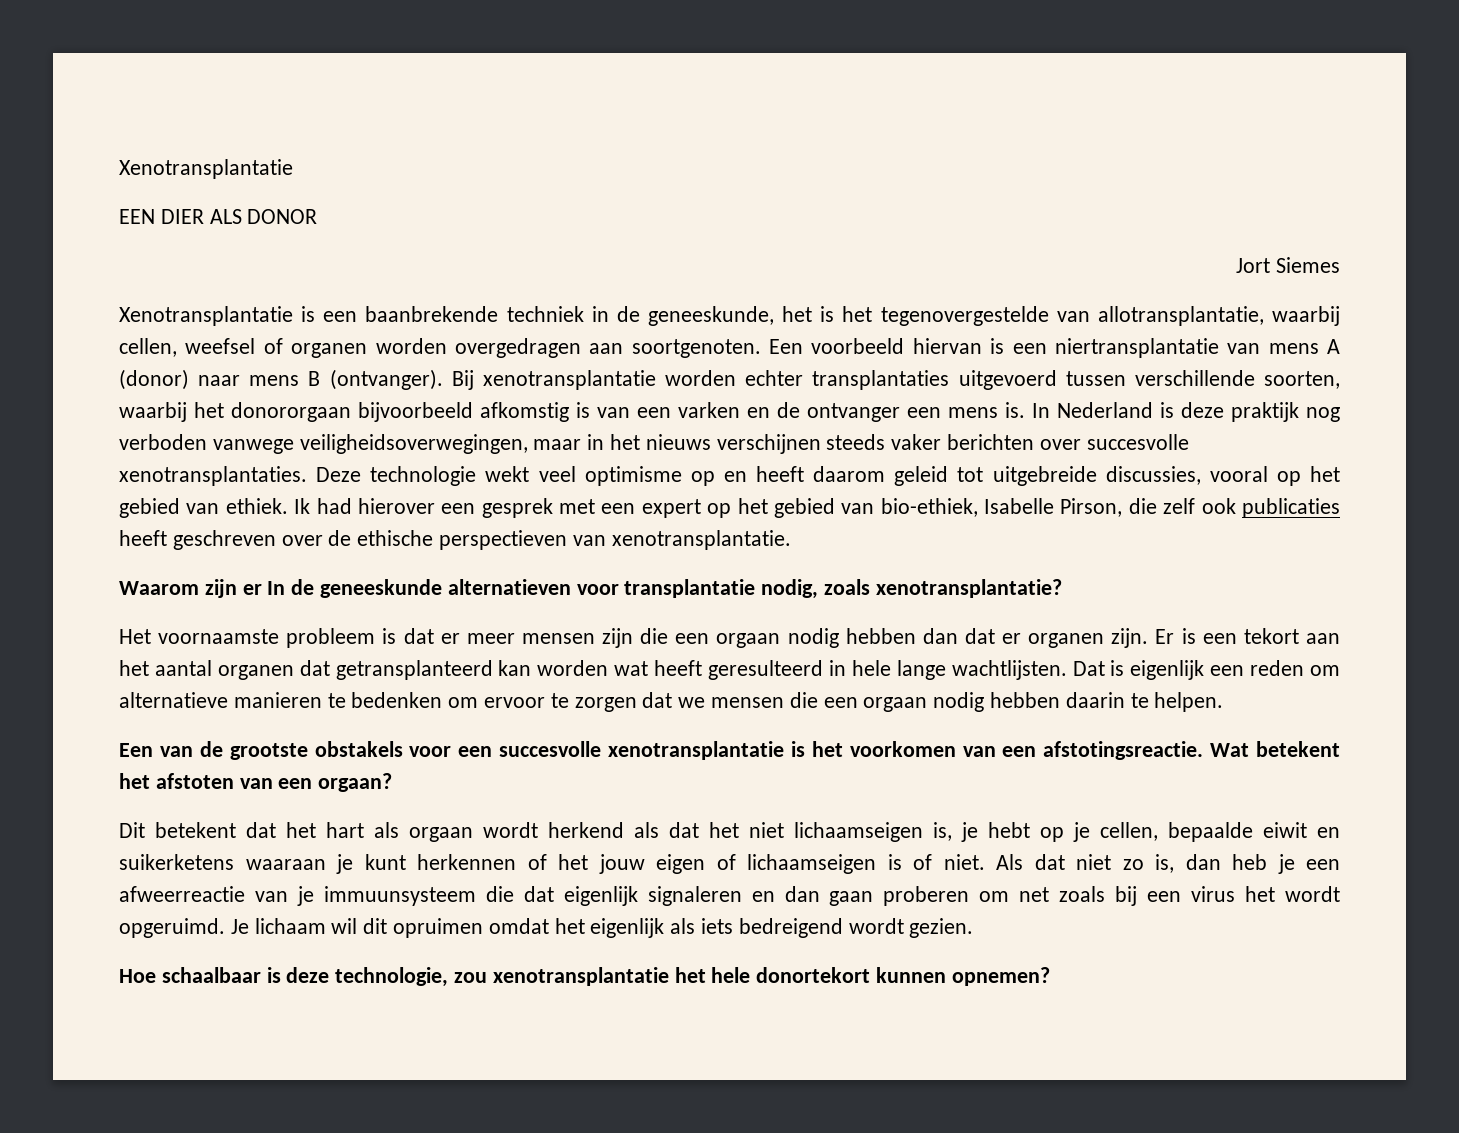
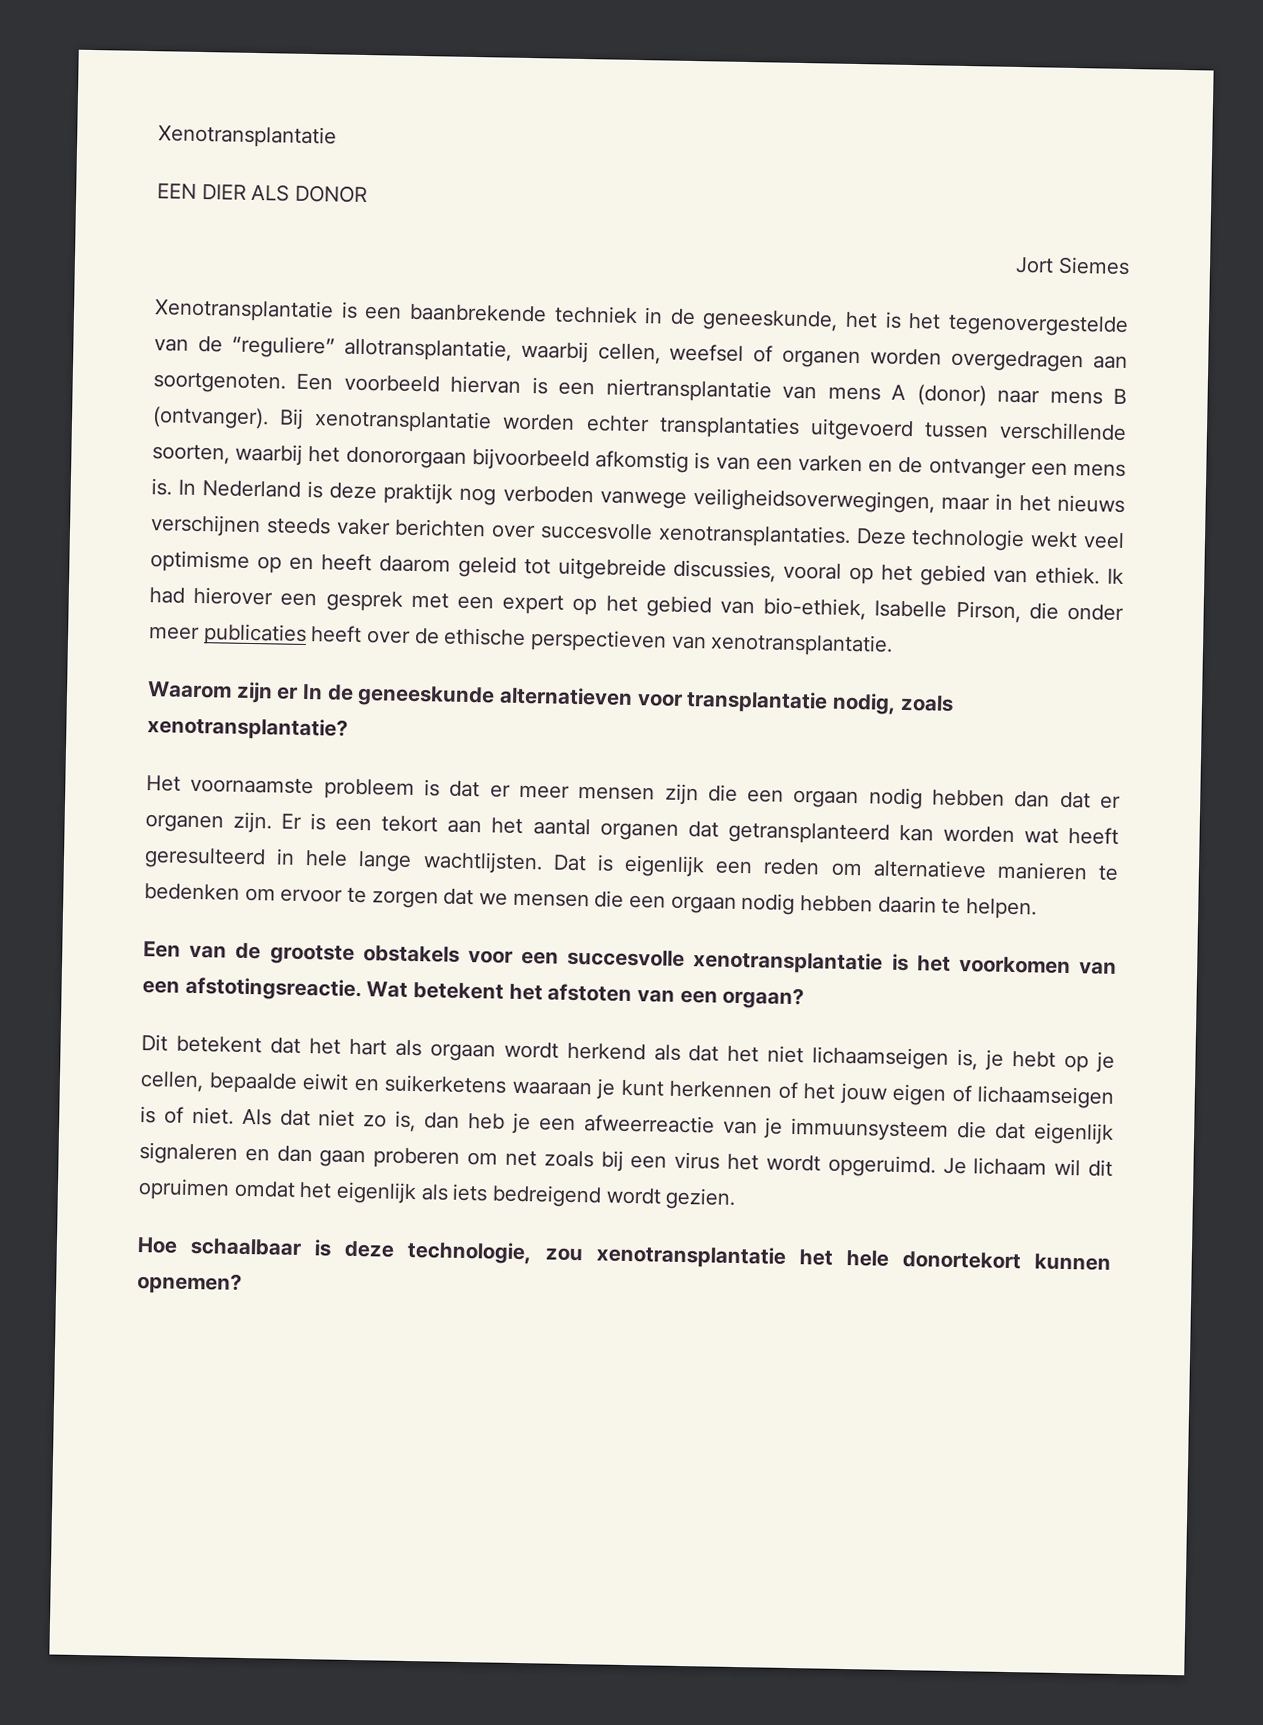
- Xenotransplantatie is een baanbrekende techniek in de geneeskunde, het is het tegenovergestelde van allotransplantatie, waarbij cellen, weefsel of organen worden overgedragen aan soortgenoten.
+ Xenotransplantatie is een baanbrekende techniek in de geneeskunde, het is het tegenovergestelde van de “reguliere” allotransplantatie, waarbij cellen, weefsel of organen worden overgedragen aan soortgenoten.
- Ik had hierover een gesprek met een expert op het gebied van bio-ethiek, Isabelle Pirson, die zelf ook publicaties heeft geschreven over de ethische perspectieven van xenotransplantatie.
+ Ik had hierover een gesprek met een expert op het gebied van bio-ethiek, Isabelle Pirson, die onder meer publicaties heeft over de ethische perspectieven van xenotransplantatie.

